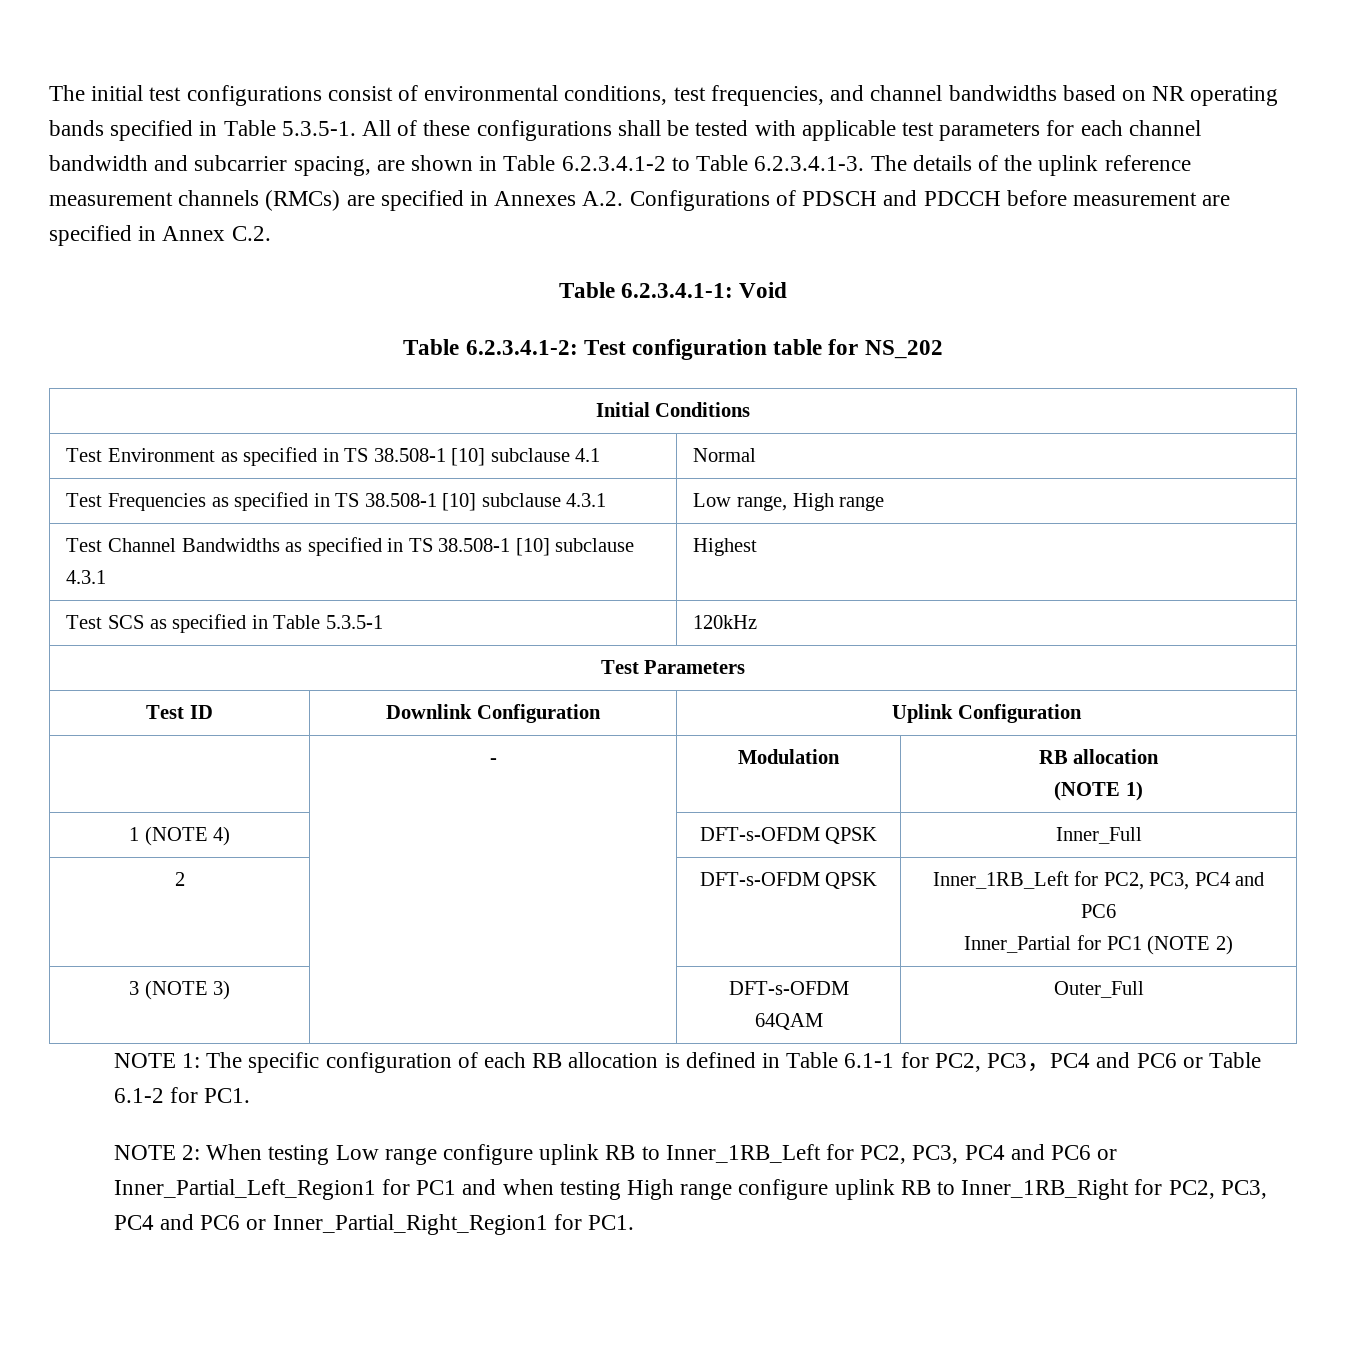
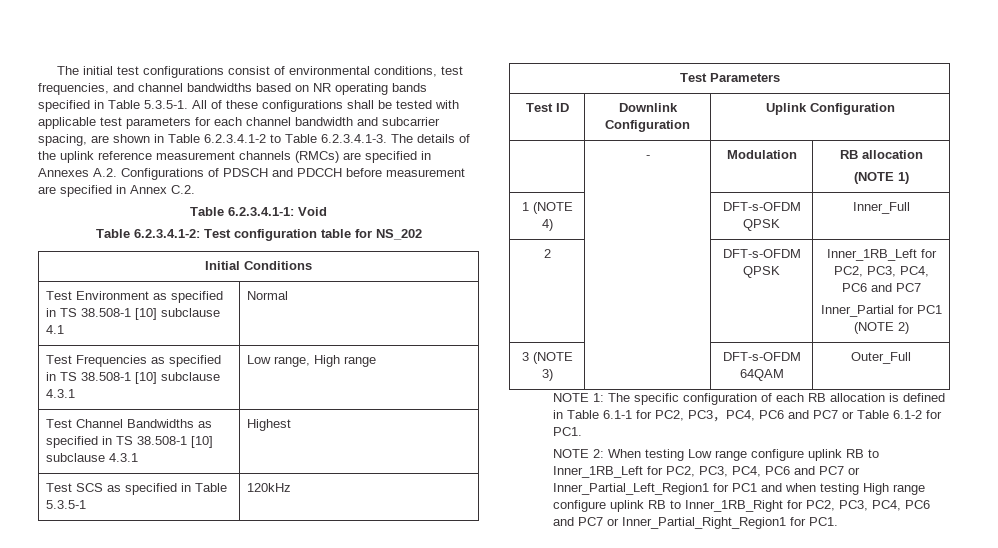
- 2 | | DFT-s-OFDM QPSK | Inner_1RB_Left for PC2, PC3, PC4 and PC6
+ 2 | | DFT-s-OFDM QPSK | Inner_1RB_Left for PC2, PC3, PC4, PC6 and PC7
- NOTE 1: The specific configuration of each RB allocation is defined in Table 6.1-1 for PC2, PC3，PC4 and PC6 or Table 6.1-2 for PC1.
+ NOTE 1: The specific configuration of each RB allocation is defined in Table 6.1-1 for PC2, PC3，PC4, PC6 and PC7 or Table 6.1-2 for PC1.
- NOTE 2: When testing Low range configure uplink RB to Inner_1RB_Left for PC2, PC3, PC4 and PC6 or Inner_Partial_Left_Region1 for PC1 and when testing High range configure uplink RB to Inner_1RB_Right for PC2, PC3, PC4 and PC6 or Inner_Partial_Right_Region1 for PC1.
+ NOTE 2: When testing Low range configure uplink RB to Inner_1RB_Left for PC2, PC3, PC4, PC6 and PC7 or Inner_Partial_Left_Region1 for PC1 and when testing High range configure uplink RB to Inner_1RB_Right for PC2, PC3, PC4, PC6 and PC7 or Inner_Partial_Right_Region1 for PC1.

